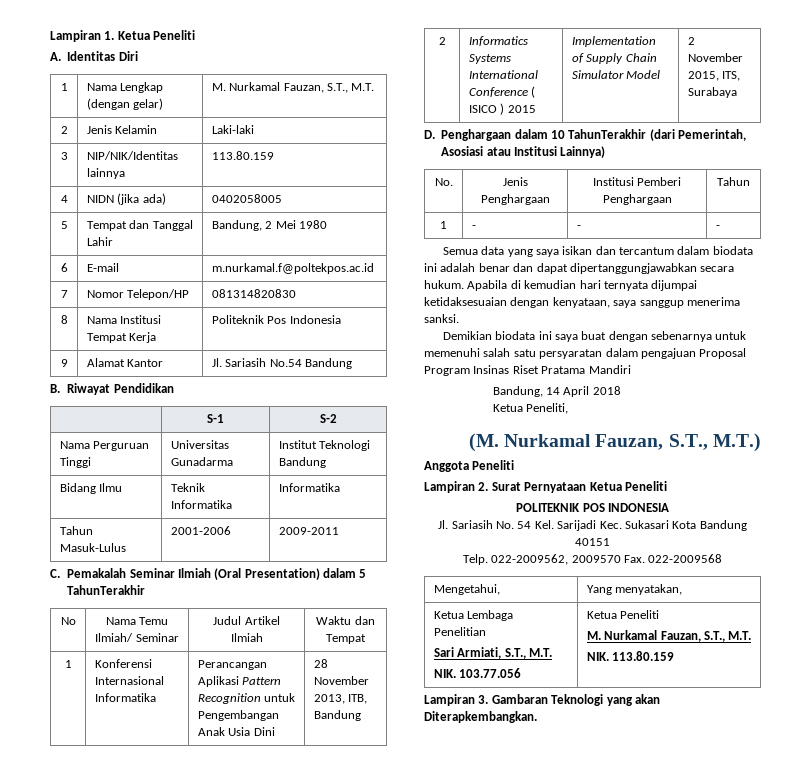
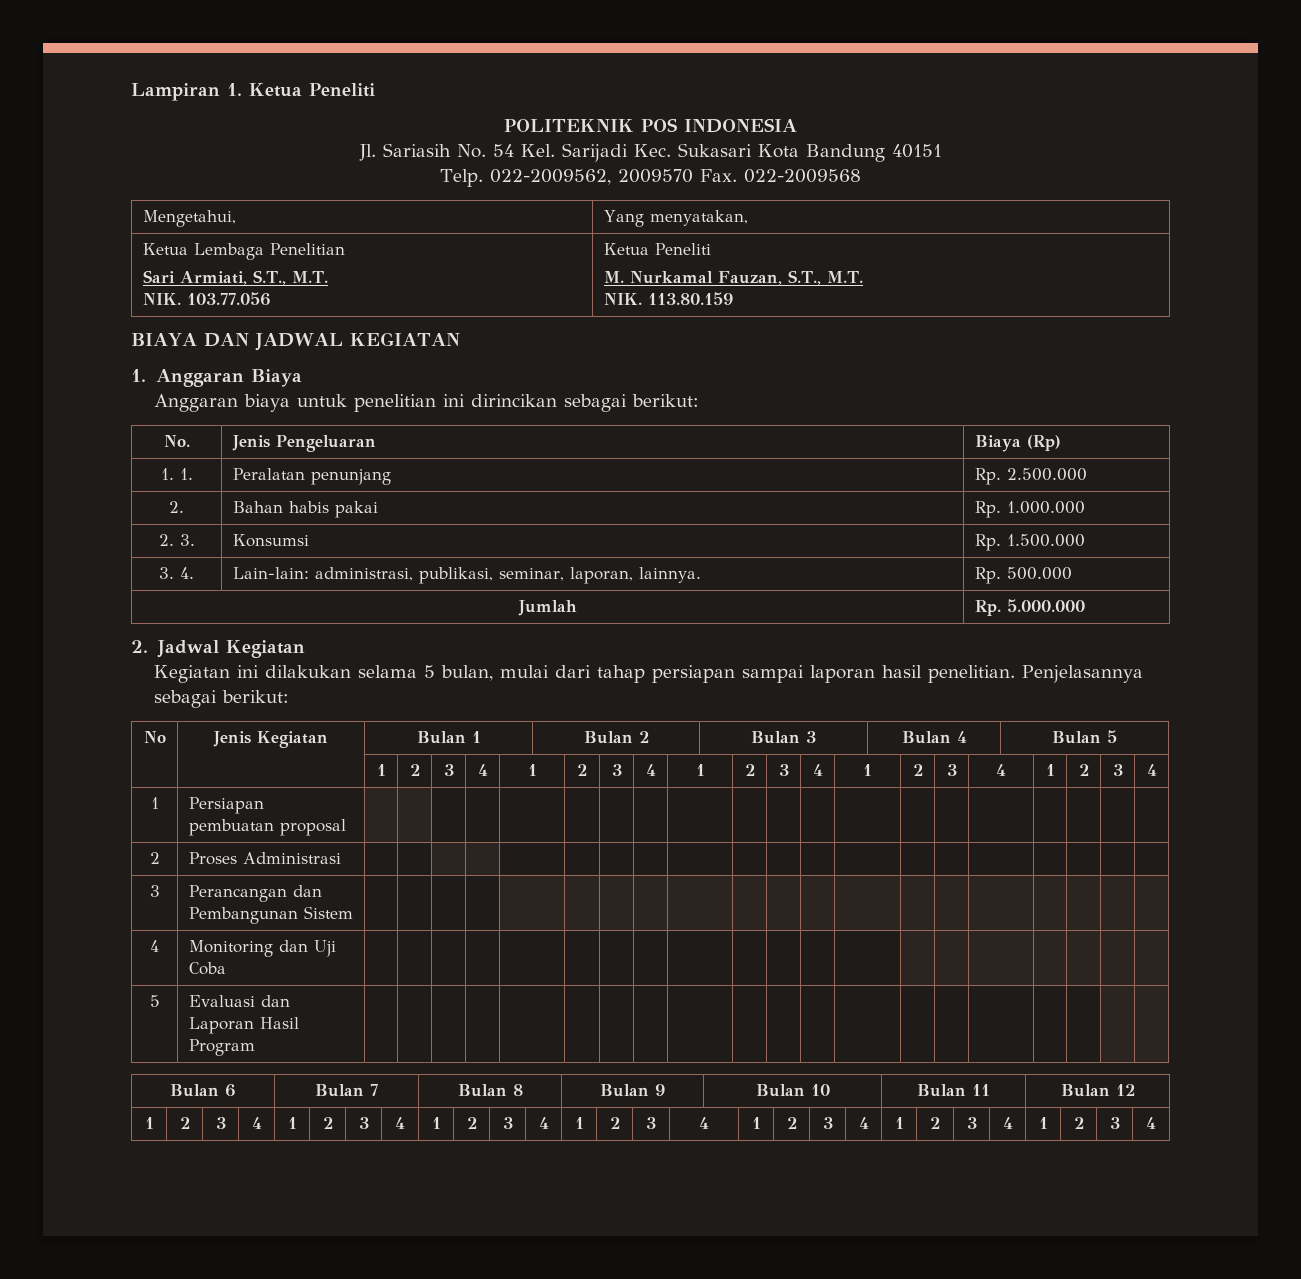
- A. Identitas Diri
- 1 | Nama Lengkap (dengan gelar) | M. Nurkamal Fauzan, S.T., M.T.
- 2 | Jenis Kelamin | Laki-laki
- 3 | NIP/NIK/Identitas lainnya | 113.80.159
- 4 | NIDN (jika ada) | 0402058005
- 5 | Tempat dan Tanggal Lahir | Bandung, 2 Mei 1980
- 6 | E-mail | m.nurkamal.f@poltekpos.ac.id
- 7 | Nomor Telepon/HP | 081314820830
- 8 | Nama Institusi Tempat Kerja | Politeknik Pos Indonesia
- 9 | Alamat Kantor | Jl. Sariasih No.54 Bandung
- B. Riwayat Pendidikan
- | S-1 | S-2
- Nama Perguruan Tinggi | Universitas Gunadarma | Institut Teknologi Bandung
- Bidang Ilmu | Teknik Informatika | Informatika
- Tahun Masuk-Lulus | 2001-2006 | 2009-2011
- C. Pemakalah Seminar Ilmiah (Oral Presentation) dalam 5 TahunTerakhir
- No | Nama Temu Ilmiah/ Seminar | Judul Artikel Ilmiah | Waktu dan Tempat
- 1 | Konferensi Internasional Informatika | Perancangan Aplikasi Pattern Recognition untuk Pengembangan Anak Usia Dini | 28 November 2013, ITB, Bandung
- 2 | Informatics Systems International Conference ( ISICO ) 2015 | Implementation of Supply Chain Simulator Model | 2 November 2015, ITS, Surabaya
- D. Penghargaan dalam 10 TahunTerakhir (dari Pemerintah, Asosiasi atau Institusi Lainnya)
- No. | Jenis Penghargaan | Institusi Pemberi Penghargaan | Tahun
- 1 | - | - | -
- Semua data yang saya isikan dan tercantum dalam biodata ini adalah benar dan dapat dipertanggungjawabkan secara hukum. Apabila di kemudian hari ternyata dijumpai ketidaksesuaian dengan kenyataan, saya sanggup menerima sanksi.
- Demikian biodata ini saya buat dengan sebenarnya untuk memenuhi salah satu persyaratan dalam pengajuan Proposal Program Insinas Riset Pratama Mandiri
- Bandung, 14 April 2018
- Ketua Peneliti,
- (M. Nurkamal Fauzan, S.T., M.T.)
- Anggota Peneliti
- Lampiran 2. Surat Pernyataan Ketua Peneliti
- Lampiran 3. Gambaran Teknologi yang akan Diterapkembangkan.
+ BIAYA DAN JADWAL KEGIATAN
+ 1. Anggaran Biaya
+ Anggaran biaya untuk penelitian ini dirincikan sebagai berikut:
+ No. | Jenis Pengeluaran | Biaya (Rp)
+ 1. 1. | Peralatan penunjang | Rp. 2.500.000
+ 2. | Bahan habis pakai | Rp. 1.000.000
+ 2. 3. | Konsumsi | Rp. 1.500.000
+ 3. 4. | Lain-lain: administrasi, publikasi, seminar, laporan, lainnya. | Rp. 500.000
+ Jumlah | Rp. 5.000.000
+ 2. Jadwal Kegiatan
+ Kegiatan ini dilakukan selama 5 bulan, mulai dari tahap persiapan sampai laporan hasil penelitian. Penjelasannya sebagai berikut:
+ No | Jenis Kegiatan | Bulan 1 | Bulan 2 | Bulan 3 | Bulan 4 | Bulan 5
+ | | 1 | 2 | 3 | 4 | 1 | 2 | 3 | 4 | 1 | 2 | 3 | 4 | 1 | 2 | 3 | 4 | 1 | 2 | 3 | 4
+ 1 | Persiapan pembuatan proposal | | | | | | | | | | | | | | | | | | | |
+ 2 | Proses Administrasi | | | | | | | | | | | | | | | | | | | |
+ 3 | Perancangan dan Pembangunan Sistem | | | | | | | | | | | | | | | | | | | |
+ 4 | Monitoring dan Uji Coba | | | | | | | | | | | | | | | | | | | |
+ 5 | Evaluasi dan Laporan Hasil Program | | | | | | | | | | | | | | | | | | | |
+ Bulan 6 | Bulan 7 | Bulan 8 | Bulan 9 | Bulan 10 | Bulan 11 | Bulan 12
+ 1 | 2 | 3 | 4 | 1 | 2 | 3 | 4 | 1 | 2 | 3 | 4 | 1 | 2 | 3 | 4 | 1 | 2 | 3 | 4 | 1 | 2 | 3 | 4 | 1 | 2 | 3 | 4

